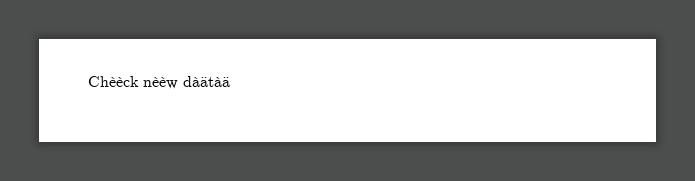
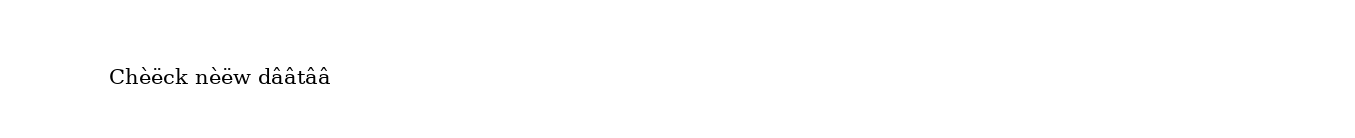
- Chèèck nèèw dàätàä
+ Chèëck nèëw dââtââ

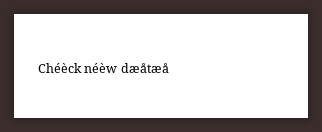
- Chèëck nèëw dââtââ
+ Chéèck néèw dæåtæå

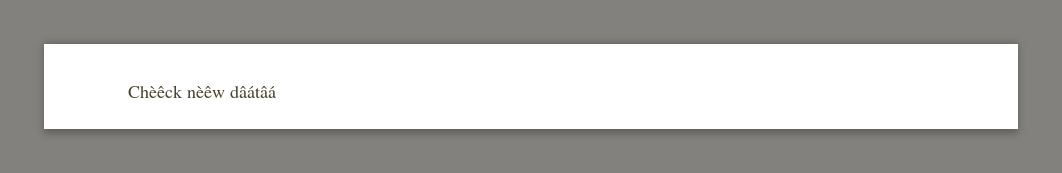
- Chéèck néèw dæåtæå
+ Chèêck nèêw dâátâá

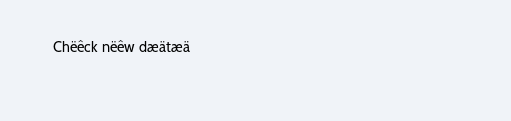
- Chèêck nèêw dâátâá
+ Chëêck nëêw dæätæä

